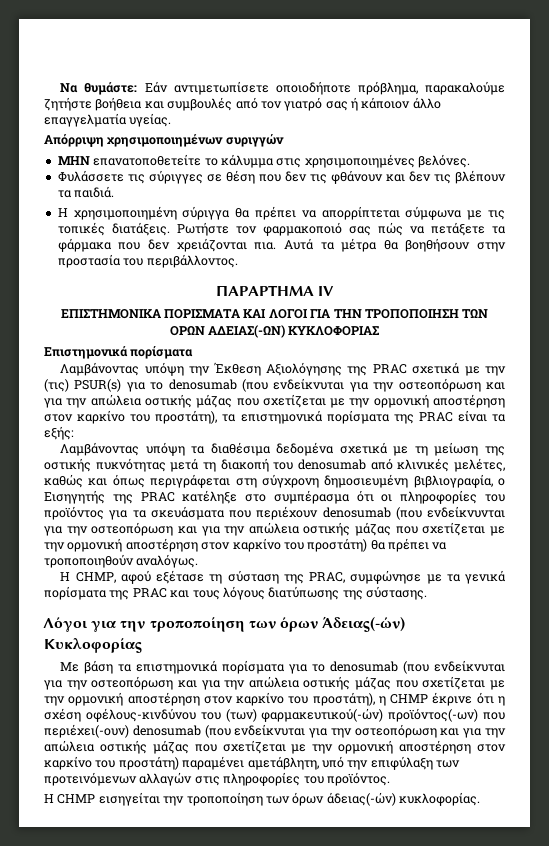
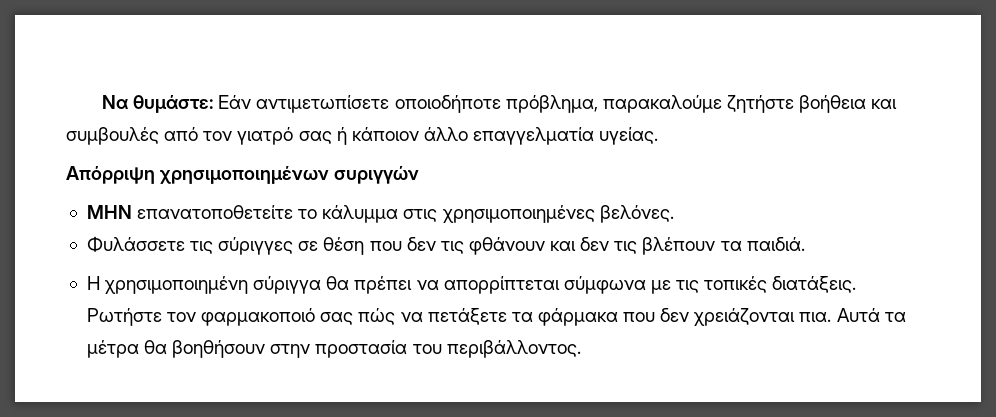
- ΠΑΡΑΡΤΗΜΑ IV
- ΕΠΙΣΤΗΜΟΝΙΚΑ ΠΟΡΙΣΜΑΤΑ ΚΑΙ ΛΟΓΟΙ ΓΙΑ ΤΗΝ ΤΡΟΠΟΠΟΙΗΣΗ ΤΩΝ ΟΡΩΝ ΑΔΕΙΑΣ(-ΩΝ) ΚΥΚΛΟΦΟΡΙΑΣ
- Επιστημονικά πορίσματα
- Λαμβάνοντας υπόψη την Έκθεση Αξιολόγησης της PRAC σχετικά με την (τις) PSUR(s) για το denosumab (που ενδείκνυται για την οστεοπόρωση και για την απώλεια οστικής μάζας που σχετίζεται με την ορμονική αποστέρηση στον καρκίνο του προστάτη), τα επιστημονικά πορίσματα της PRAC είναι τα εξής:
- Λαμβάνοντας υπόψη τα διαθέσιμα δεδομένα σχετικά με τη μείωση της οστικής πυκνότητας μετά τη διακοπή του denosumab από κλινικές μελέτες, καθώς και όπως περιγράφεται στη σύγχρονη δημοσιευμένη βιβλιογραφία, ο Εισηγητής της PRAC κατέληξε στο συμπέρασμα ότι οι πληροφορίες του προϊόντος για τα σκευάσματα που περιέχουν denosumab (που ενδείκνυνται για την οστεοπόρωση και για την απώλεια οστικής μάζας που σχετίζεται με την ορμονική αποστέρηση στον καρκίνο του προστάτη) θα πρέπει να τροποποιηθούν αναλόγως.
- Η CHMP, αφού εξέτασε τη σύσταση της PRAC, συμφώνησε με τα γενικά πορίσματα της PRAC και τους λόγους διατύπωσης της σύστασης.
- Λόγοι για την τροποποίηση των όρων Άδειας(-ών) Κυκλοφορίας
- Με βάση τα επιστημονικά πορίσματα για τo denosumab (που ενδείκνυται για την οστεοπόρωση και για την απώλεια οστικής μάζας που σχετίζεται με την ορμονική αποστέρηση στον καρκίνο του προστάτη), η CHMP έκρινε ότι η σχέση οφέλους-κινδύνου του (των) φαρμακευτικού(-ών) προϊόντος(-ων) που περιέχει(-ουν) denosumab (που ενδείκνυται για την οστεοπόρωση και για την απώλεια οστικής μάζας που σχετίζεται με την ορμονική αποστέρηση στον καρκίνο του προστάτη) παραμένει αμετάβλητη, υπό την επιφύλαξη των προτεινόμενων αλλαγών στις πληροφορίες του προϊόντος.
- Η CHMP εισηγείται την τροποποίηση των όρων άδειας(-ών) κυκλοφορίας.

